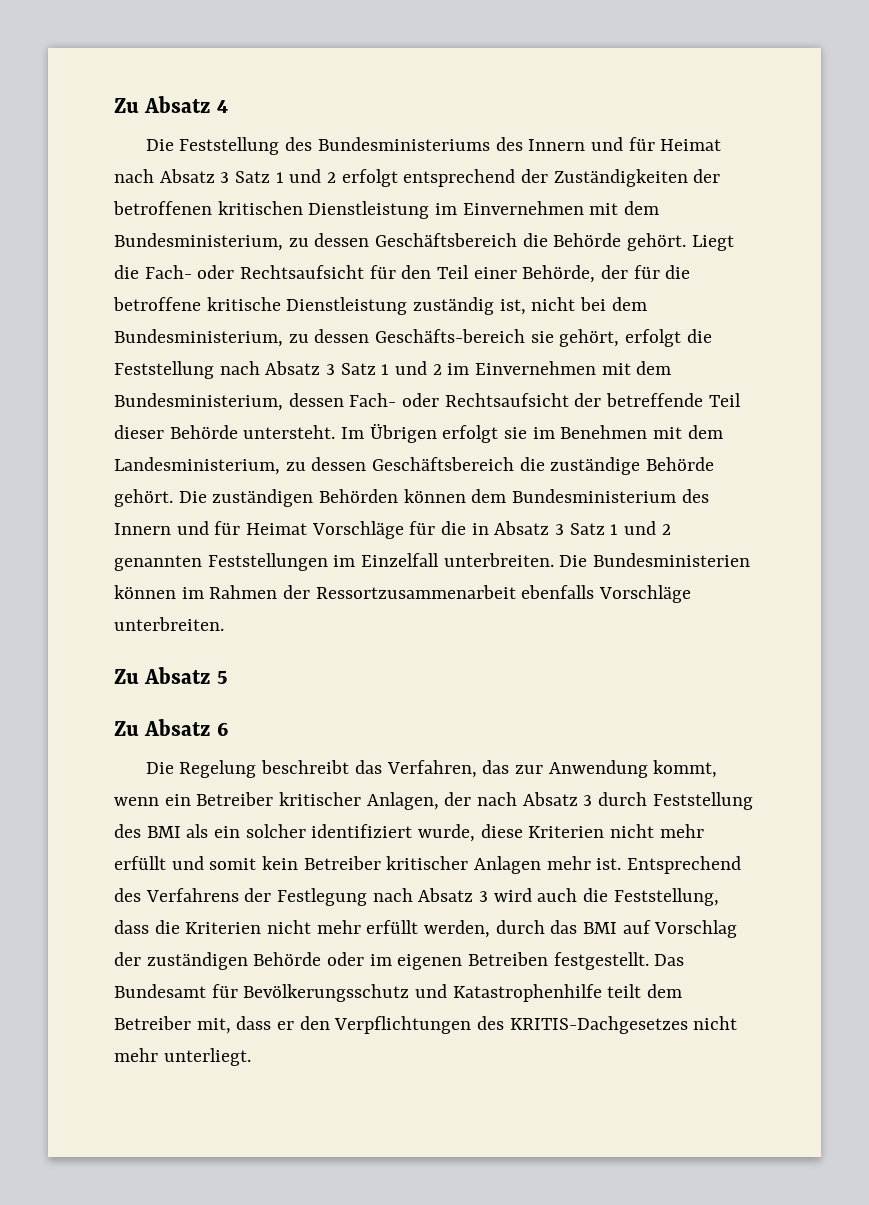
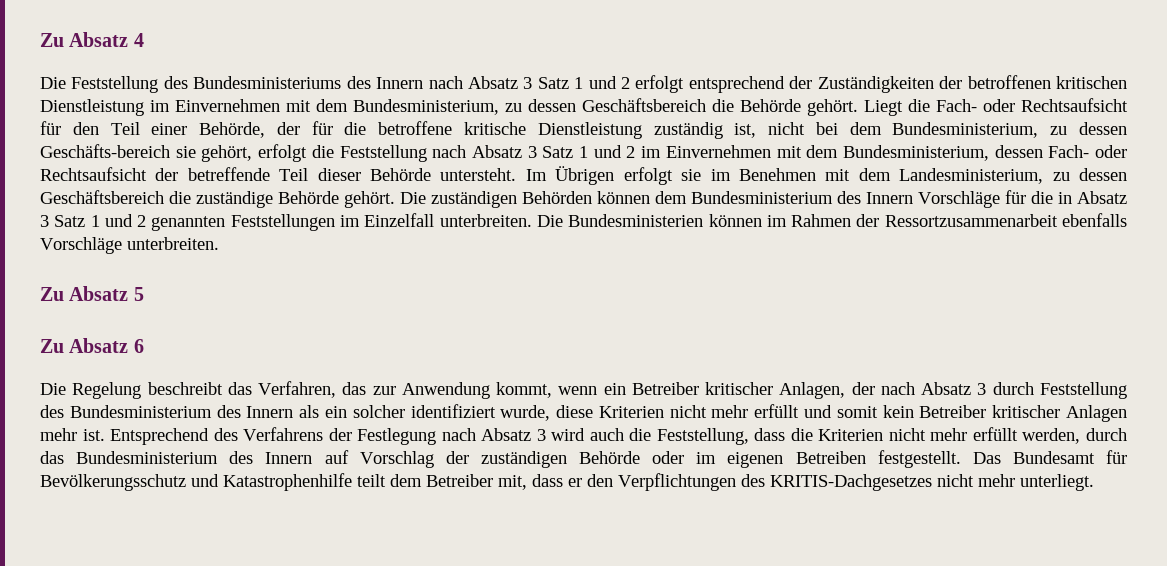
- Die Feststellung des Bundesministeriums des Innern und für Heimat nach Absatz 3 Satz 1 und 2 erfolgt entsprechend der Zuständigkeiten der betroffenen kritischen Dienstleistung im Einvernehmen mit dem Bundesministerium, zu dessen Geschäftsbereich die Behörde gehört.
+ Die Feststellung des Bundesministeriums des Innern nach Absatz 3 Satz 1 und 2 erfolgt entsprechend der Zuständigkeiten der betroffenen kritischen Dienstleistung im Einvernehmen mit dem Bundesministerium, zu dessen Geschäftsbereich die Behörde gehört.
- Die zuständigen Behörden können dem Bundesministerium des Innern und für Heimat Vorschläge für die in Absatz 3 Satz 1 und 2 genannten Feststellungen im Einzelfall unterbreiten.
+ Die zuständigen Behörden können dem Bundesministerium des Innern Vorschläge für die in Absatz 3 Satz 1 und 2 genannten Feststellungen im Einzelfall unterbreiten.
- Die Regelung beschreibt das Verfahren, das zur Anwendung kommt, wenn ein Betreiber kritischer Anlagen, der nach Absatz 3 durch Feststellung des BMI als ein solcher identifiziert wurde, diese Kriterien nicht mehr erfüllt und somit kein Betreiber kritischer Anlagen mehr ist.
+ Die Regelung beschreibt das Verfahren, das zur Anwendung kommt, wenn ein Betreiber kritischer Anlagen, der nach Absatz 3 durch Feststellung des Bundesministerium des Innern als ein solcher identifiziert wurde, diese Kriterien nicht mehr erfüllt und somit kein Betreiber kritischer Anlagen mehr ist.
- Entsprechend des Verfahrens der Festlegung nach Absatz 3 wird auch die Feststellung, dass die Kriterien nicht mehr erfüllt werden, durch das BMI auf Vorschlag der zuständigen Behörde oder im eigenen Betreiben festgestellt.
+ Entsprechend des Verfahrens der Festlegung nach Absatz 3 wird auch die Feststellung, dass die Kriterien nicht mehr erfüllt werden, durch das Bundesministerium des Innern auf Vorschlag der zuständigen Behörde oder im eigenen Betreiben festgestellt.

